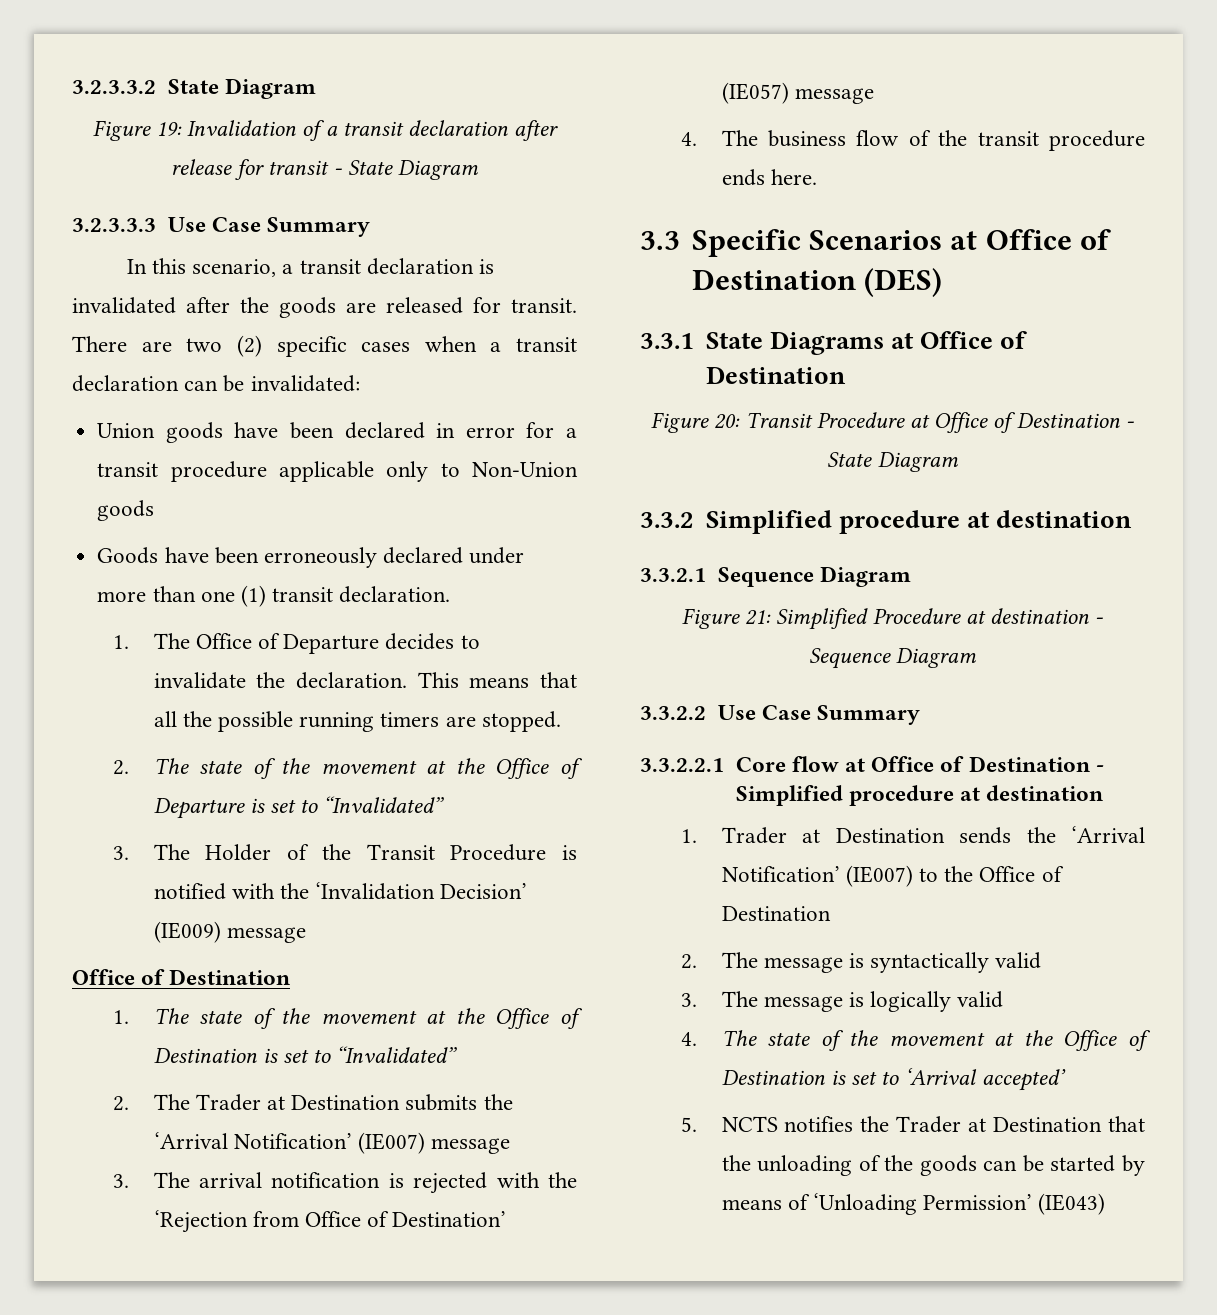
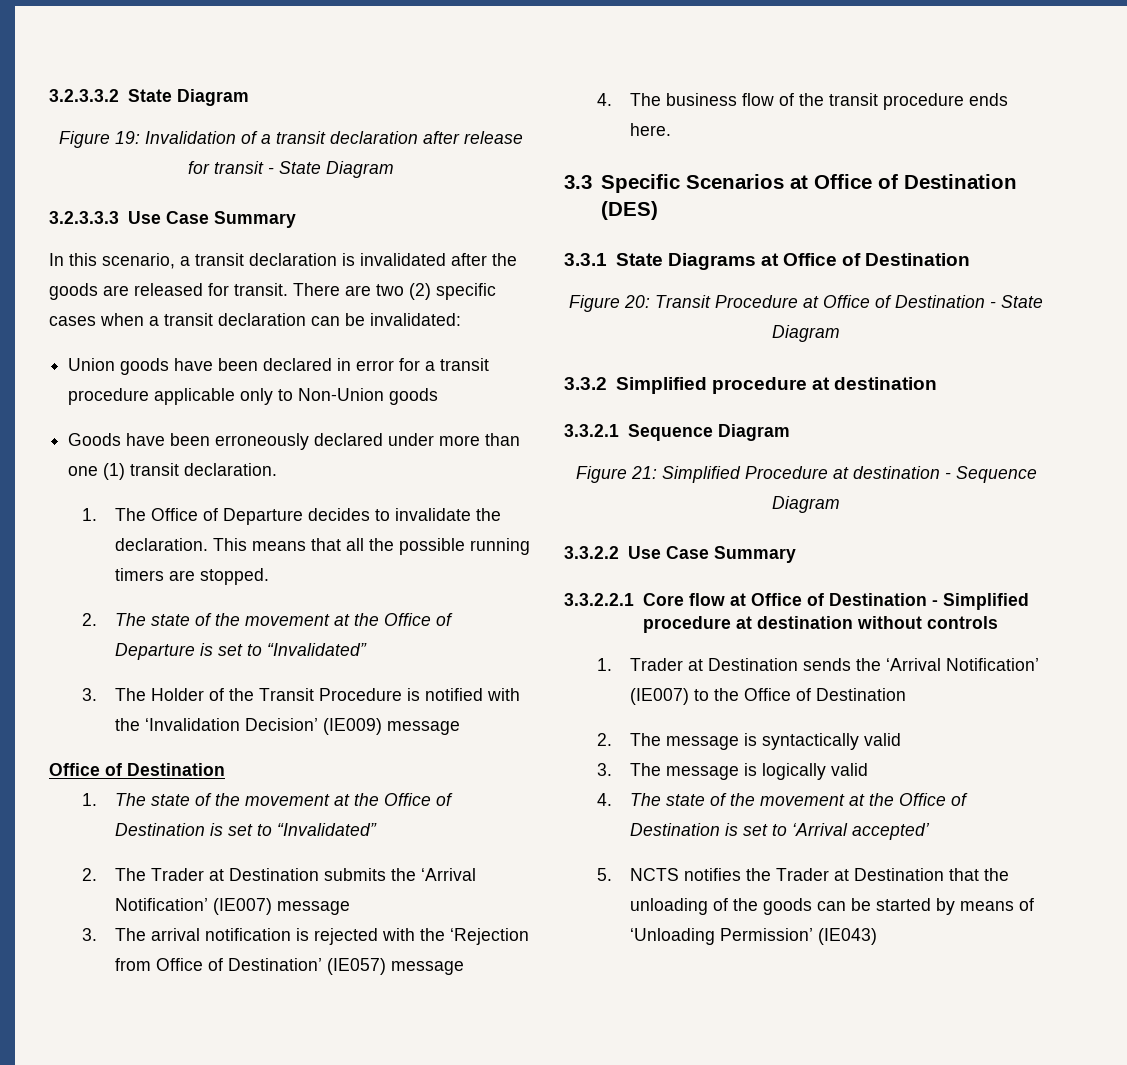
- 3.3.2.2.1 Core flow at Office of Destination - Simplified procedure at destination
+ 3.3.2.2.1 Core flow at Office of Destination - Simplified procedure at destination without controls

